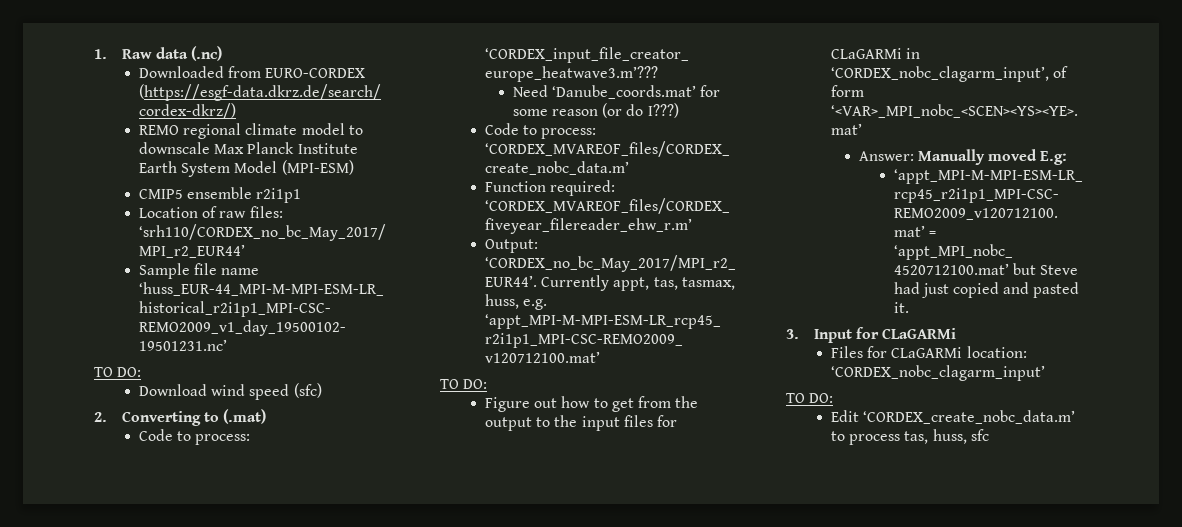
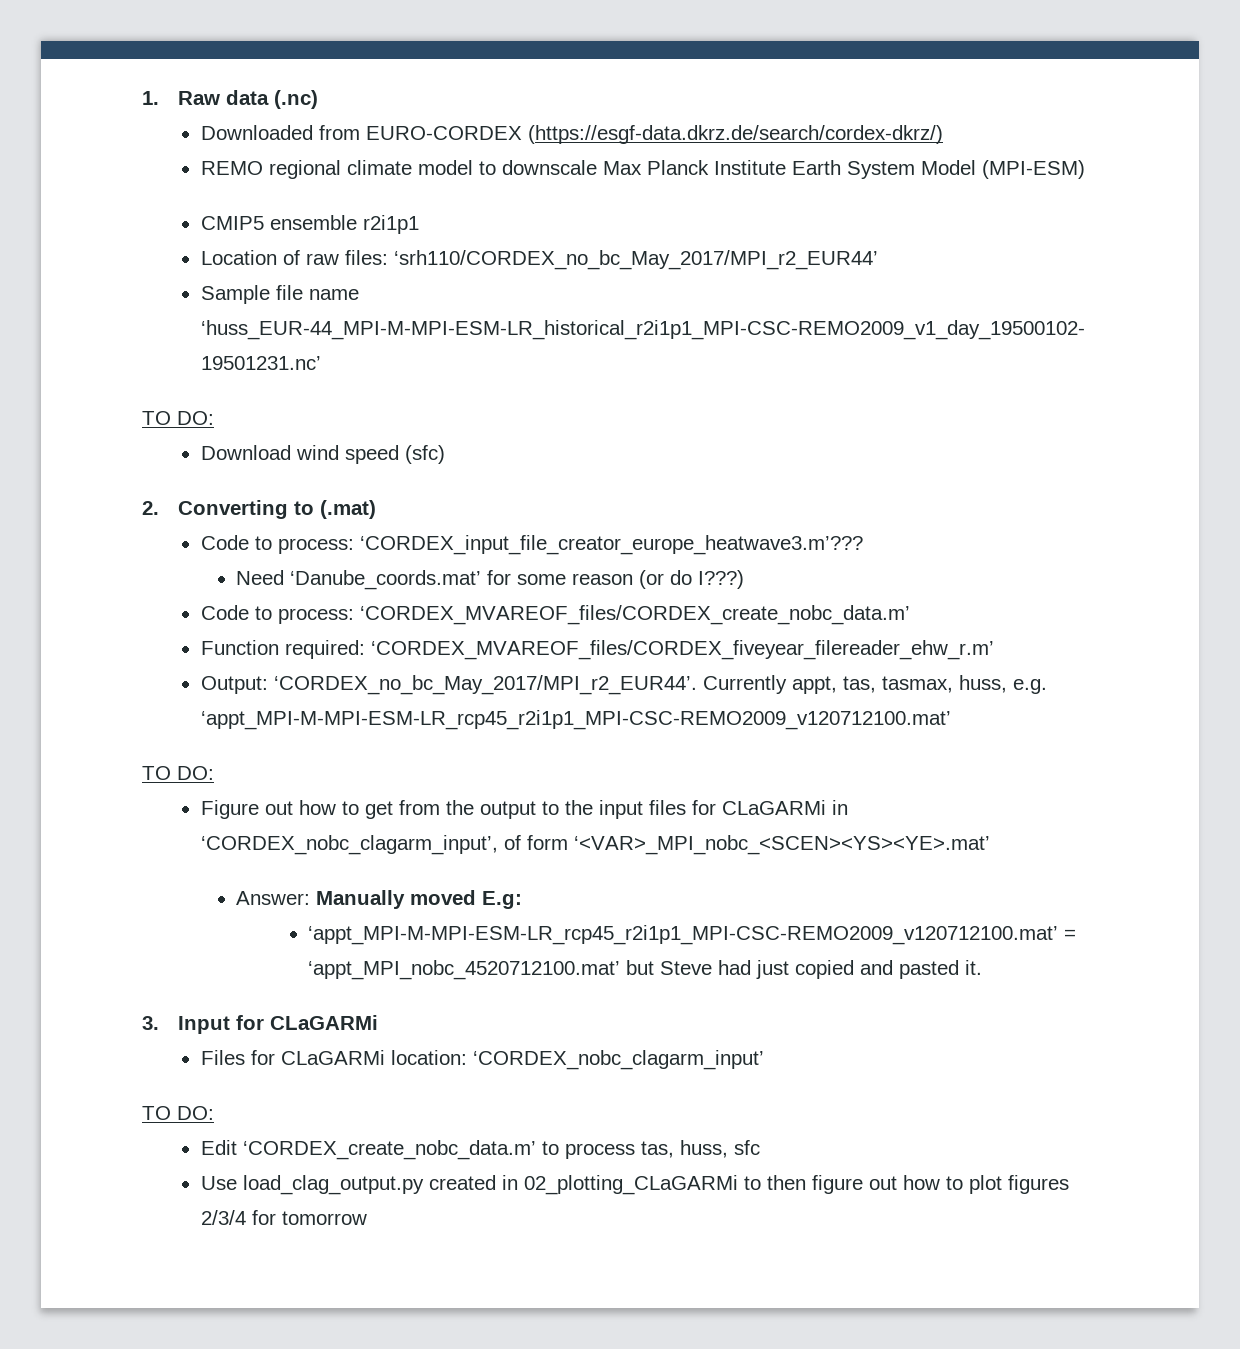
+ Use load_clag_output.py created in 02_plotting_CLaGARMi to then figure out how to plot figures 2/3/4 for tomorrow

